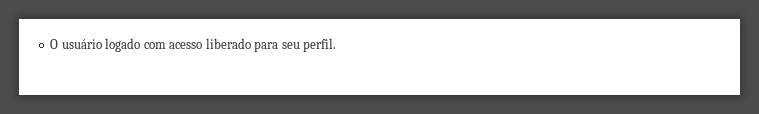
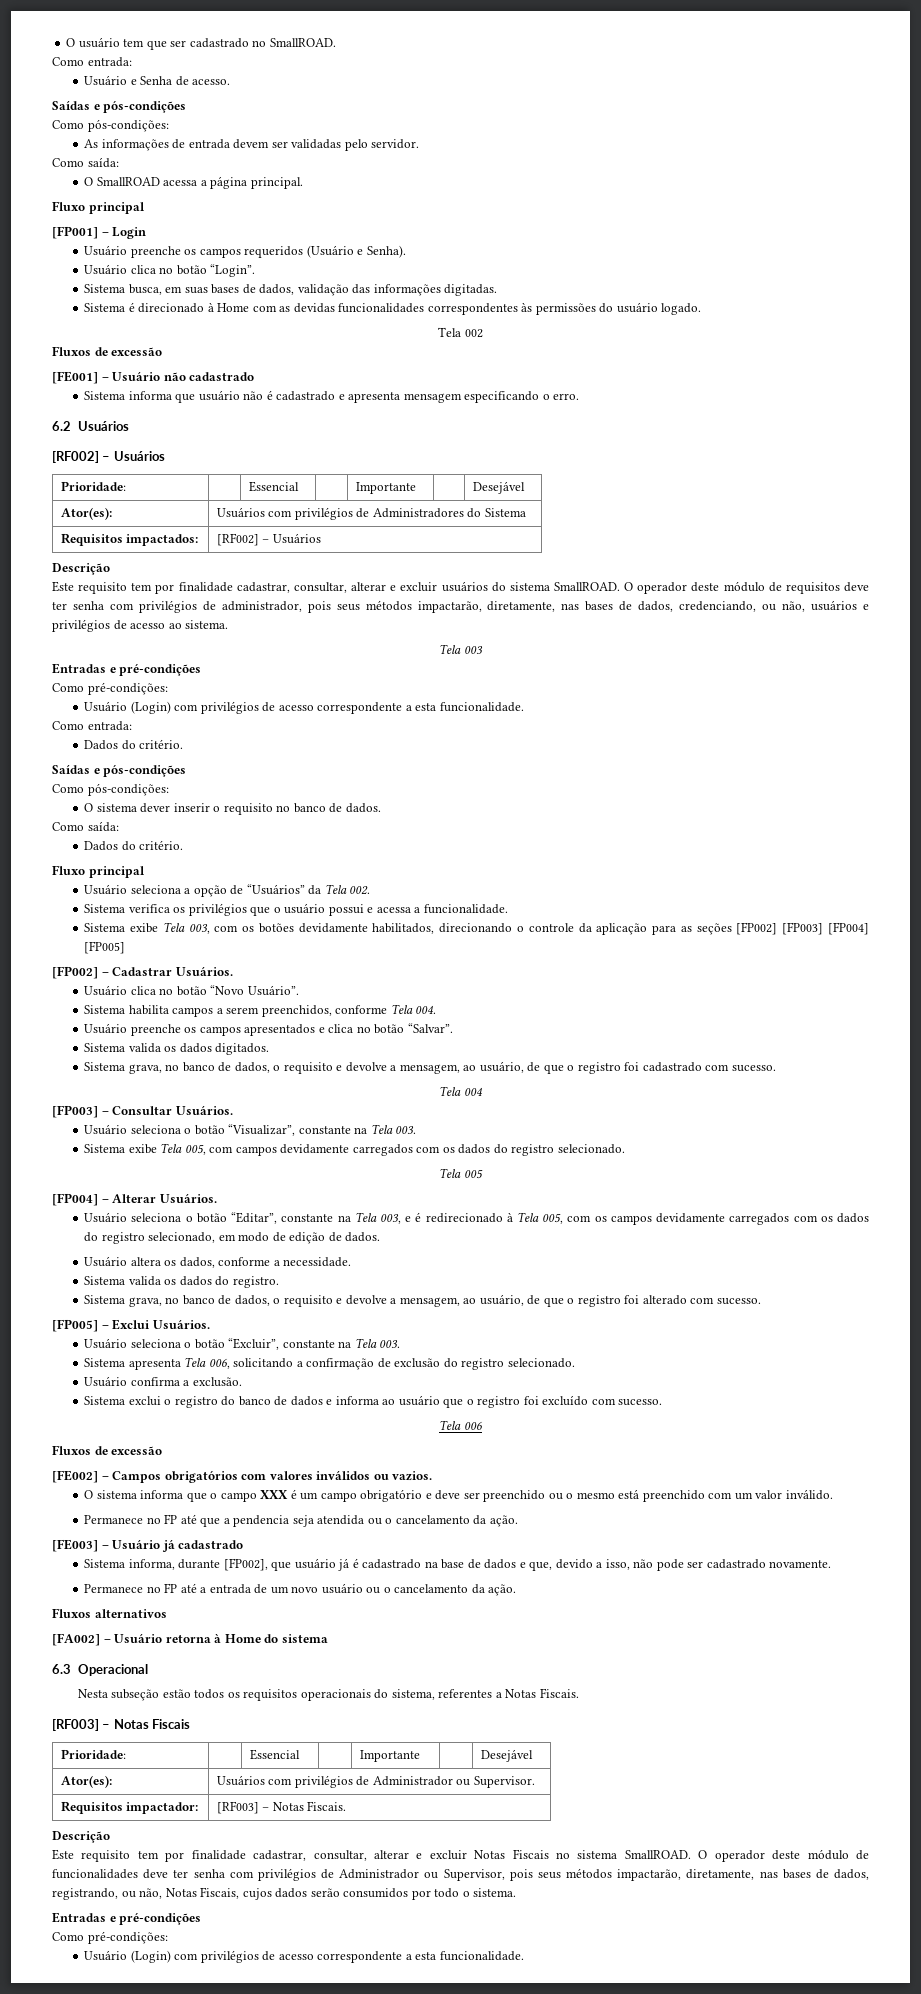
- O usuário logado com acesso liberado para seu perfil.
+ O usuário tem que ser cadastrado no SmallROAD.
+ Como entrada:
+ Usuário e Senha de acesso.
+ Saídas e pós-condições
+ Como pós-condições:
+ As informações de entrada devem ser validadas pelo servidor.
+ Como saída:
+ O SmallROAD acessa a página principal.
+ Fluxo principal
+ [FP001] – Login
+ Usuário preenche os campos requeridos (Usuário e Senha).
+ Usuário clica no botão “Login”.
+ Sistema busca, em suas bases de dados, validação das informações digitadas.
+ Sistema é direcionado à Home com as devidas funcionalidades correspondentes às permissões do usuário logado.
+ Tela 002
+ Fluxos de excessão
+ [FE001] – Usuário não cadastrado
+ Sistema informa que usuário não é cadastrado e apresenta mensagem especificando o erro.
+ 6.2 Usuários
+ [RF002] – Usuários
+ Prioridade: | | Essencial | | Importante | | Desejável
+ Ator(es): | Usuários com privilégios de Administradores do Sistema
+ Requisitos impactados: | [RF002] – Usuários
+ Descrição
+ Este requisito tem por finalidade cadastrar, consultar, alterar e excluir usuários do sistema SmallROAD. O operador deste módulo de requisitos deve ter senha com privilégios de administrador, pois seus métodos impactarão, diretamente, nas bases de dados, credenciando, ou não, usuários e privilégios de acesso ao sistema.
+ Tela 003
+ Entradas e pré-condições
+ Como pré-condições:
+ Usuário (Login) com privilégios de acesso correspondente a esta funcionalidade.
+ Como entrada:
+ Dados do critério.
+ Saídas e pós-condições
+ Como pós-condições:
+ O sistema dever inserir o requisito no banco de dados.
+ Como saída:
+ Dados do critério.
+ Fluxo principal
+ Usuário seleciona a opção de “Usuários” da Tela 002.
+ Sistema verifica os privilégios que o usuário possui e acessa a funcionalidade.
+ Sistema exibe Tela 003, com os botões devidamente habilitados, direcionando o controle da aplicação para as seções [FP002] [FP003] [FP004] [FP005]
+ [FP002] – Cadastrar Usuários.
+ Usuário clica no botão “Novo Usuário”.
+ Sistema habilita campos a serem preenchidos, conforme Tela 004.
+ Usuário preenche os campos apresentados e clica no botão “Salvar”.
+ Sistema valida os dados digitados.
+ Sistema grava, no banco de dados, o requisito e devolve a mensagem, ao usuário, de que o registro foi cadastrado com sucesso.
+ Tela 004
+ [FP003] – Consultar Usuários.
+ Usuário seleciona o botão “Visualizar”, constante na Tela 003.
+ Sistema exibe Tela 005, com campos devidamente carregados com os dados do registro selecionado.
+ Tela 005
+ [FP004] – Alterar Usuários.
+ Usuário seleciona o botão “Editar”, constante na Tela 003, e é redirecionado à Tela 005, com os campos devidamente carregados com os dados do registro selecionado, em modo de edição de dados.
+ Usuário altera os dados, conforme a necessidade.
+ Sistema valida os dados do registro.
+ Sistema grava, no banco de dados, o requisito e devolve a mensagem, ao usuário, de que o registro foi alterado com sucesso.
+ [FP005] – Exclui Usuários.
+ Usuário seleciona o botão “Excluir”, constante na Tela 003.
+ Sistema apresenta Tela 006, solicitando a confirmação de exclusão do registro selecionado.
+ Usuário confirma a exclusão.
+ Sistema exclui o registro do banco de dados e informa ao usuário que o registro foi excluído com sucesso.
+ Tela 006
+ Fluxos de excessão
+ [FE002] – Campos obrigatórios com valores inválidos ou vazios.
+ O sistema informa que o campo XXX é um campo obrigatório e deve ser preenchido ou o mesmo está preenchido com um valor inválido.
+ Permanece no FP até que a pendencia seja atendida ou o cancelamento da ação.
+ [FE003] – Usuário já cadastrado
+ Sistema informa, durante [FP002], que usuário já é cadastrado na base de dados e que, devido a isso, não pode ser cadastrado novamente.
+ Permanece no FP até a entrada de um novo usuário ou o cancelamento da ação.
+ Fluxos alternativos
+ [FA002] – Usuário retorna à Home do sistema
+ 6.3 Operacional
+ Nesta subseção estão todos os requisitos operacionais do sistema, referentes a Notas Fiscais.
+ [RF003] – Notas Fiscais
+ Prioridade: | | Essencial | | Importante | | Desejável
+ Ator(es): | Usuários com privilégios de Administrador ou Supervisor.
+ Requisitos impactador: | [RF003] – Notas Fiscais.
+ Descrição
+ Este requisito tem por finalidade cadastrar, consultar, alterar e excluir Notas Fiscais no sistema SmallROAD. O operador deste módulo de funcionalidades deve ter senha com privilégios de Administrador ou Supervisor, pois seus métodos impactarão, diretamente, nas bases de dados, registrando, ou não, Notas Fiscais, cujos dados serão consumidos por todo o sistema.
+ Entradas e pré-condições
+ Como pré-condições:
+ Usuário (Login) com privilégios de acesso correspondente a esta funcionalidade.

